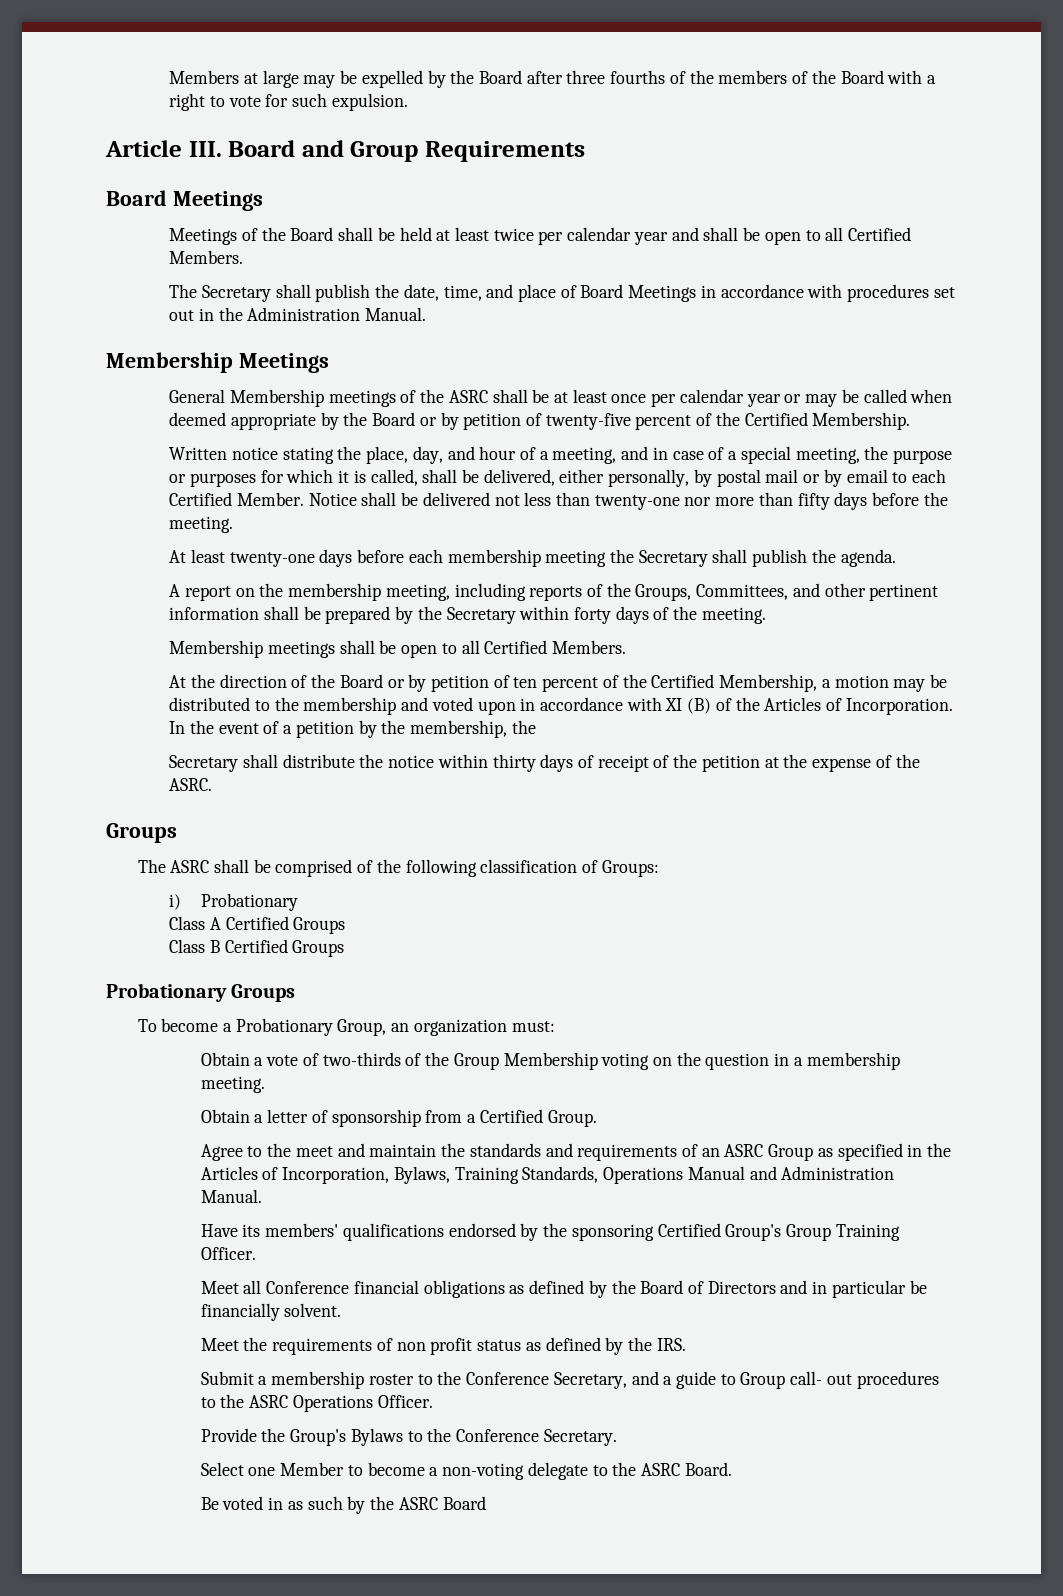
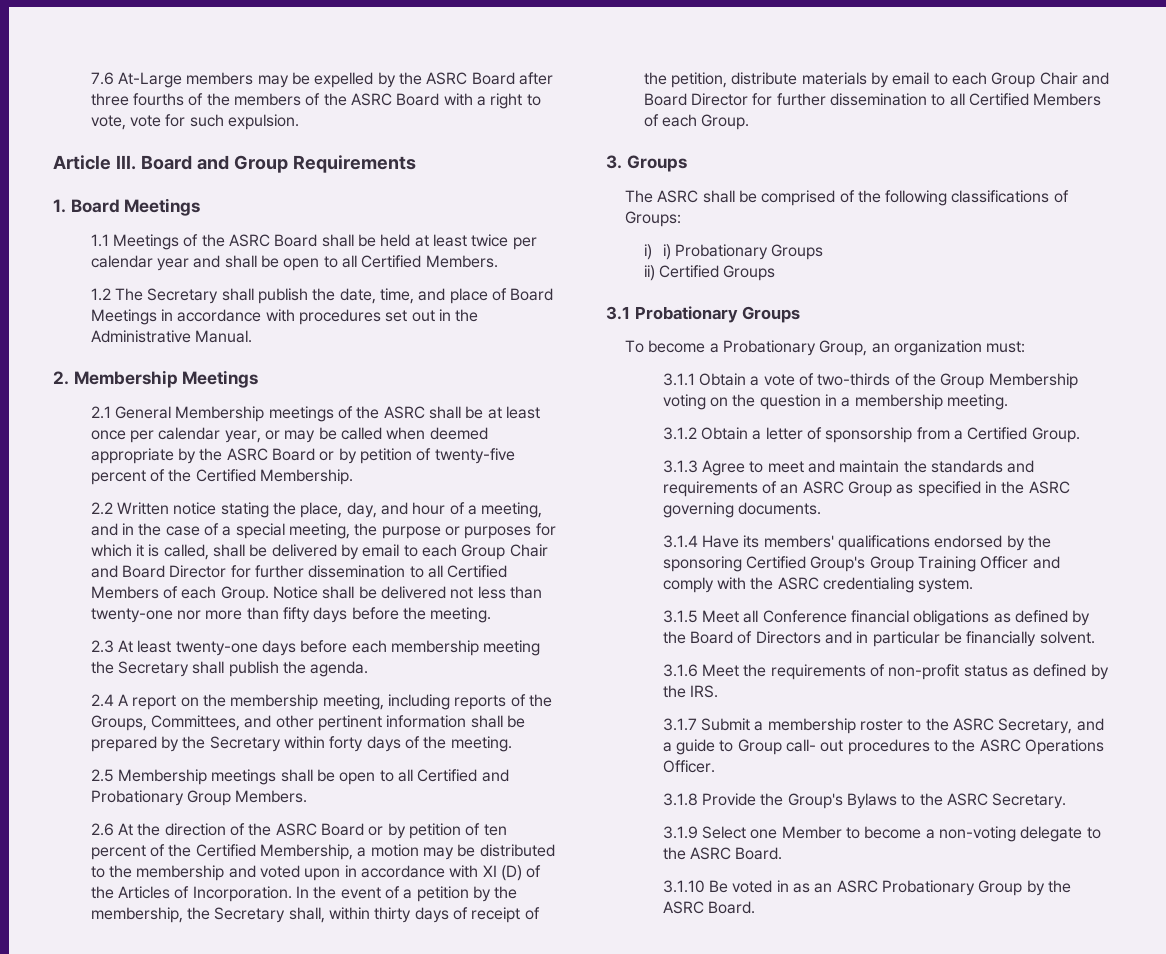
- Members at large may be expelled by the Board after three fourths of the members of the Board with a right to vote for such expulsion.
+ 7.6 At-Large members may be expelled by the ASRC Board after three fourths of the members of the ASRC Board with a right to vote, vote for such expulsion.
  Article III. Board and Group Requirements
- Board Meetings
+ 1. Board Meetings
- Meetings of the Board shall be held at least twice per calendar year and shall be open to all Certified Members.
+ 1.1 Meetings of the ASRC Board shall be held at least twice per calendar year and shall be open to all Certified Members.
- The Secretary shall publish the date, time, and place of Board Meetings in accordance with procedures set out in the Administration Manual.
- Membership Meetings
+ 1.2 The Secretary shall publish the date, time, and place of Board Meetings in accordance with procedures set out in the Administrative Manual.
+ 2. Membership Meetings
- General Membership meetings of the ASRC shall be at least once per calendar year or may be called when deemed appropriate by the Board or by petition of twenty-five percent of the Certified Membership.
+ 2.1 General Membership meetings of the ASRC shall be at least once per calendar year, or may be called when deemed appropriate by the ASRC Board or by petition of twenty-five percent of the Certified Membership.
- Written notice stating the place, day, and hour of a meeting, and in case of a special meeting, the purpose or purposes for which it is called, shall be delivered, either personally, by postal mail or by email to each Certified Member.
+ 2.2 Written notice stating the place, day, and hour of a meeting, and in the case of a special meeting, the purpose or purposes for which it is called, shall be delivered by email to each Group Chair and Board Director for further dissemination to all Certified Members of each Group.
- At least twenty-one days before each membership meeting the Secretary shall publish the agenda.
+ 2.3 At least twenty-one days before each membership meeting the Secretary shall publish the agenda.
- A report on the membership meeting, including reports of the Groups, Committees, and other pertinent information shall be prepared by the Secretary within forty days of the meeting.
+ 2.4 A report on the membership meeting, including reports of the Groups, Committees, and other pertinent information shall be prepared by the Secretary within forty days of the meeting.
- Membership meetings shall be open to all Certified Members.
- At the direction of the Board or by petition of ten percent of the Certified Membership, a motion may be distributed to the membership and voted upon in accordance with XI (B) of the Articles of Incorporation.
+ 2.5 Membership meetings shall be open to all Certified and Probationary Group Members.
+ 2.6 At the direction of the ASRC Board or by petition of ten percent of the Certified Membership, a motion may be distributed to the membership and voted upon in accordance with XI (D) of the Articles of Incorporation.
- In the event of a petition by the membership, the
- Secretary shall distribute the notice within thirty days of receipt of the petition at the expense of the ASRC.
- Groups
+ In the event of a petition by the membership, the Secretary shall, within thirty days of receipt of the petition, distribute materials by email to each Group Chair and Board Director for further dissemination to all Certified Members of each Group.
+ 3. Groups
- The ASRC shall be comprised of the following classification of Groups:
+ The ASRC shall be comprised of the following classifications of Groups:
- i) Probationary
- Class A Certified Groups
- Class B Certified Groups
- Probationary Groups
+ i) i) Probationary Groups
+ ii) Certified Groups
+ 3.1 Probationary Groups
- Obtain a vote of two-thirds of the Group Membership voting on the question in a membership meeting.
+ 3.1.1 Obtain a vote of two-thirds of the Group Membership voting on the question in a membership meeting.
- Obtain a letter of sponsorship from a Certified Group.
+ 3.1.2 Obtain a letter of sponsorship from a Certified Group.
- Agree to the meet and maintain the standards and requirements of an ASRC Group as specified in the Articles of Incorporation, Bylaws, Training Standards, Operations Manual and Administration Manual.
- Have its members' qualifications endorsed by the sponsoring Certified Group's Group Training Officer.
- Meet all Conference financial obligations as defined by the Board of Directors and in particular be financially solvent.
+ 3.1.3 Agree to meet and maintain the standards and requirements of an ASRC Group as specified in the ASRC governing documents.
+ 3.1.4 Have its members' qualifications endorsed by the sponsoring Certified Group's Group Training Officer and comply with the ASRC credentialing system.
+ 3.1.5 Meet all Conference financial obligations as defined by the Board of Directors and in particular be financially solvent.
- Meet the requirements of non profit status as defined by the IRS.
+ 3.1.6 Meet the requirements of non-profit status as defined by the IRS.
- Submit a membership roster to the Conference Secretary, and a guide to Group call- out procedures to the ASRC Operations Officer.
+ 3.1.7 Submit a membership roster to the ASRC Secretary, and a guide to Group call- out procedures to the ASRC Operations Officer.
- Provide the Group's Bylaws to the Conference Secretary.
+ 3.1.8 Provide the Group's Bylaws to the ASRC Secretary.
- Select one Member to become a non-voting delegate to the ASRC Board.
+ 3.1.9 Select one Member to become a non-voting delegate to the ASRC Board.
- Be voted in as such by the ASRC Board
+ 3.1.10 Be voted in as an ASRC Probationary Group by the ASRC Board.

